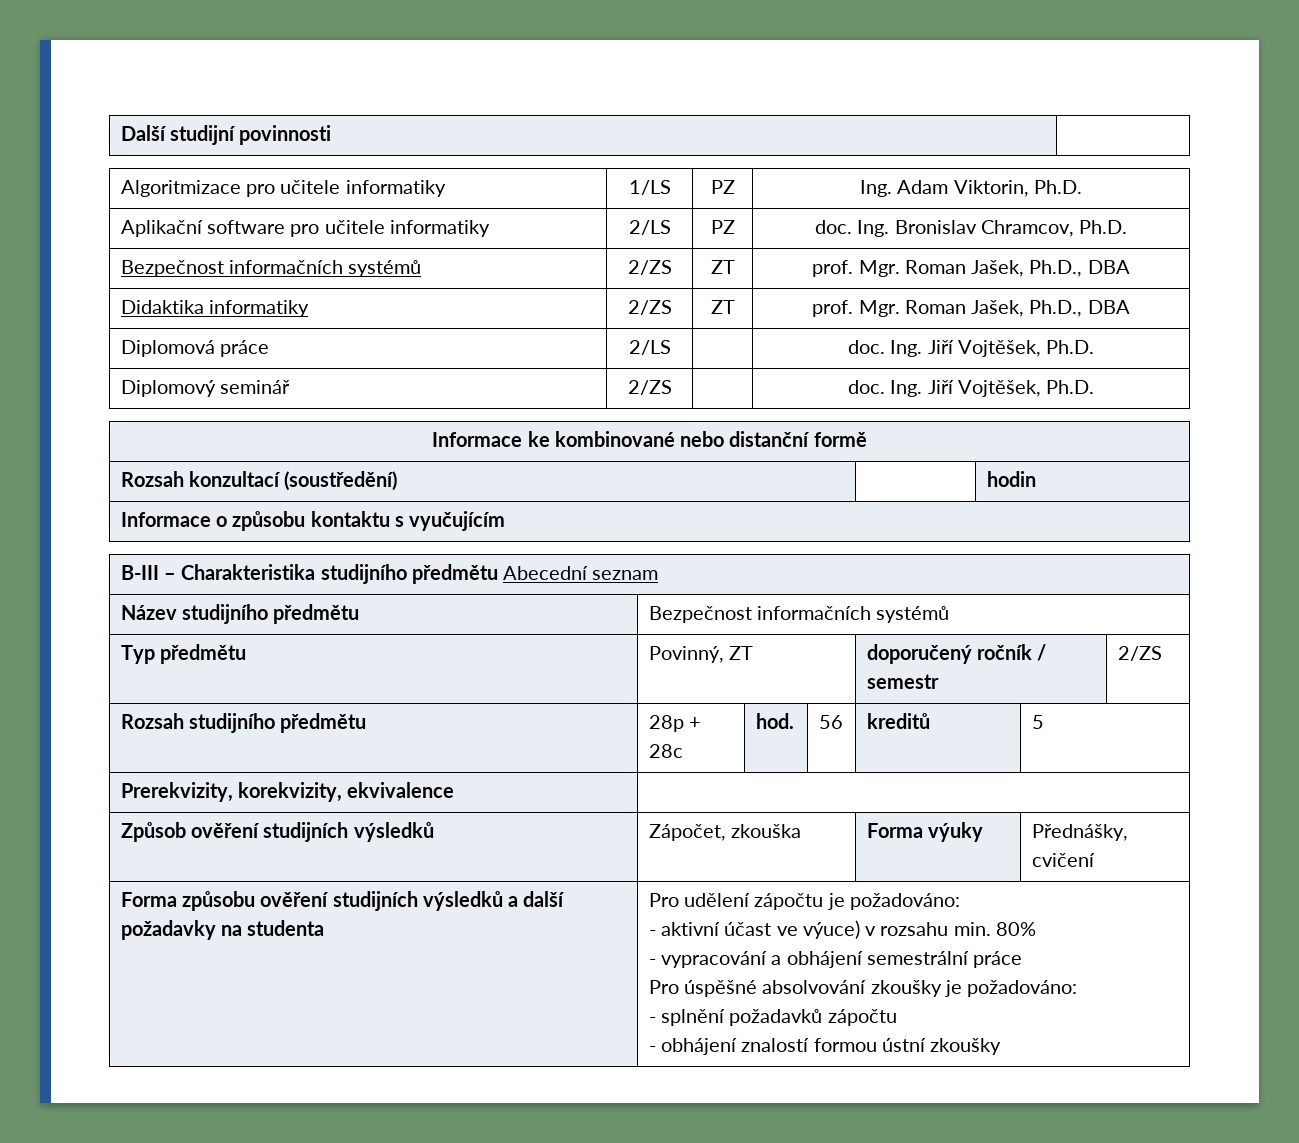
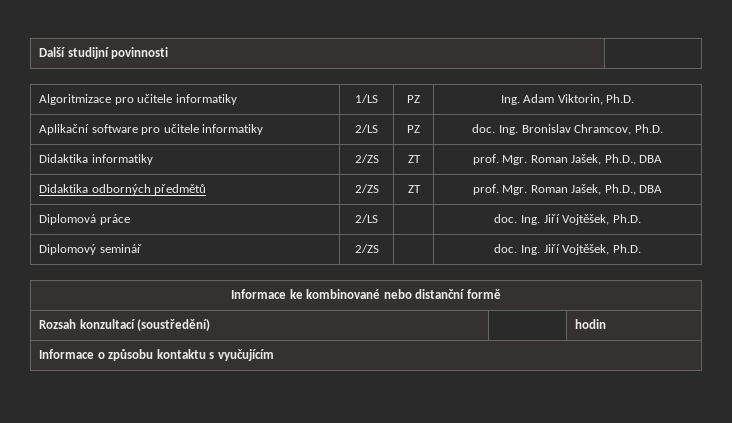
- Bezpečnost informačních systémů | 2/ZS | ZT | prof. Mgr. Roman Jašek, Ph.D., DBA
+ Didaktika informatiky | 2/ZS | ZT | prof. Mgr. Roman Jašek, Ph.D., DBA
- Didaktika informatiky | 2/ZS | ZT | prof. Mgr. Roman Jašek, Ph.D., DBA
+ Didaktika odborných předmětů | 2/ZS | ZT | prof. Mgr. Roman Jašek, Ph.D., DBA
- B-III – Charakteristika studijního předmětu Abecední seznam
- Název studijního předmětu | Bezpečnost informačních systémů
- Typ předmětu | Povinný, ZT | doporučený ročník / semestr | 2/ZS
- Rozsah studijního předmětu | 28p + 28c | hod. | 56 | kreditů | 5
- Prerekvizity, korekvizity, ekvivalence |
- Způsob ověření studijních výsledků | Zápočet, zkouška | Forma výuky | Přednášky, cvičení
- Forma způsobu ověření studijních výsledků a další požadavky na studenta | Pro udělení zápočtu je požadováno:
- - aktivní účast ve výuce) v rozsahu min. 80%
- - vypracování a obhájení semestrální práce
- Pro úspěšné absolvování zkoušky je požadováno:
- - splnění požadavků zápočtu
- - obhájení znalostí formou ústní zkoušky

